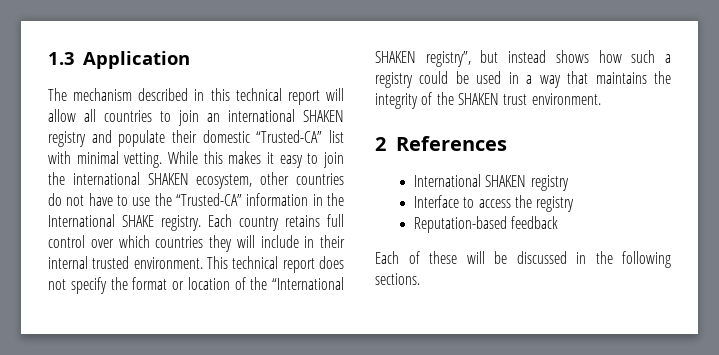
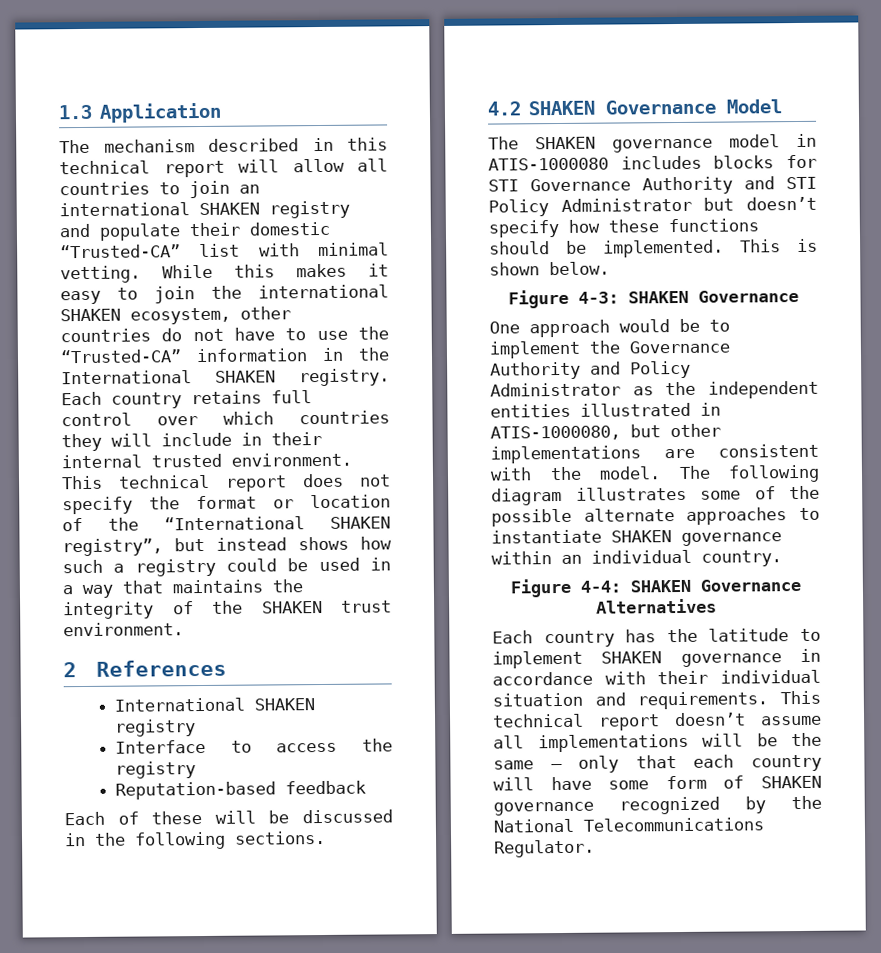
- While this makes it easy to join the international SHAKEN ecosystem, other countries do not have to use the “Trusted-CA” information in the International SHAKE registry.
+ While this makes it easy to join the international SHAKEN ecosystem, other countries do not have to use the “Trusted-CA” information in the International SHAKEN registry.
+ 4.2 SHAKEN Governance Model
+ The SHAKEN governance model in ATIS-1000080 includes blocks for STI Governance Authority and STI Policy Administrator but doesn’t specify how these functions should be implemented. This is shown below.
+ Figure 4-3: SHAKEN Governance
+ One approach would be to implement the Governance Authority and Policy Administrator as the independent entities illustrated in ATIS-1000080, but other implementations are consistent with the model. The following diagram illustrates some of the possible alternate approaches to instantiate SHAKEN governance within an individual country.
+ Figure 4-4: SHAKEN Governance Alternatives
+ Each country has the latitude to implement SHAKEN governance in accordance with their individual situation and requirements. This technical report doesn’t assume all implementations will be the same – only that each country will have some form of SHAKEN governance recognized by the National Telecommunications Regulator.

